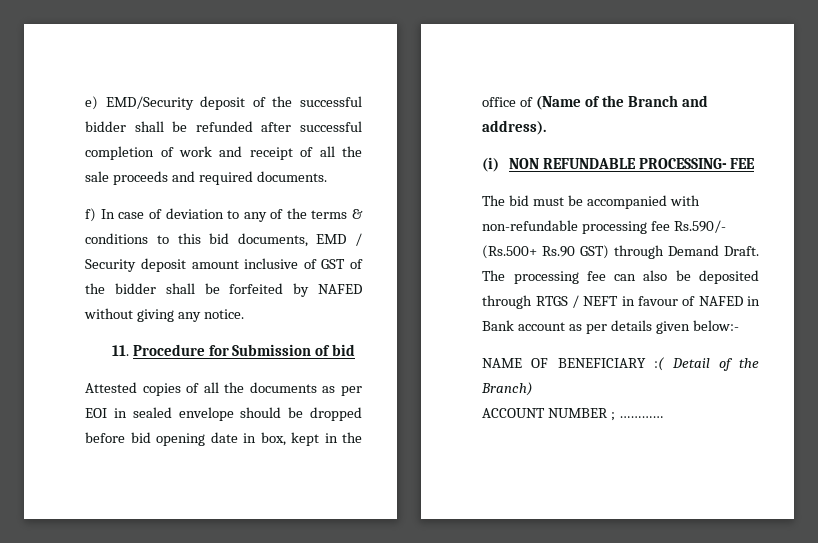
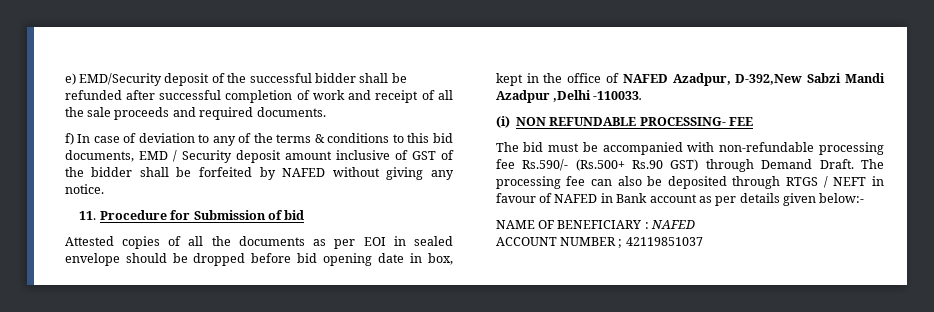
- Attested copies of all the documents as per EOI in sealed envelope should be dropped before bid opening date in box, kept in the office of (Name of the Branch and address).
+ Attested copies of all the documents as per EOI in sealed envelope should be dropped before bid opening date in box, kept in the office of NAFED Azadpur, D-392,New Sabzi Mandi Azadpur ,Delhi -110033.
- NAME OF BENEFICIARY :( Detail of the Branch)
+ NAME OF BENEFICIARY : NAFED
- ACCOUNT NUMBER ; …………
+ ACCOUNT NUMBER ; 42119851037

